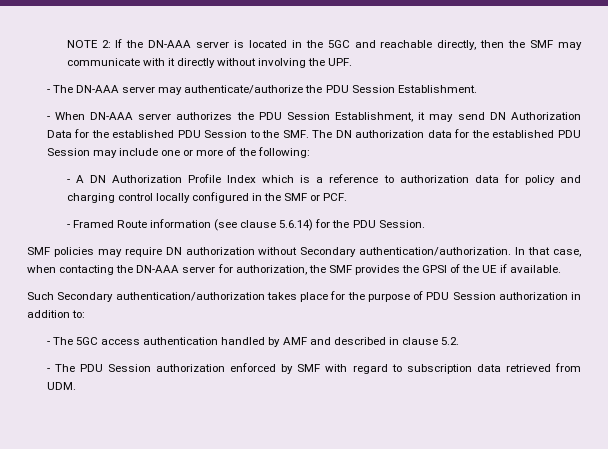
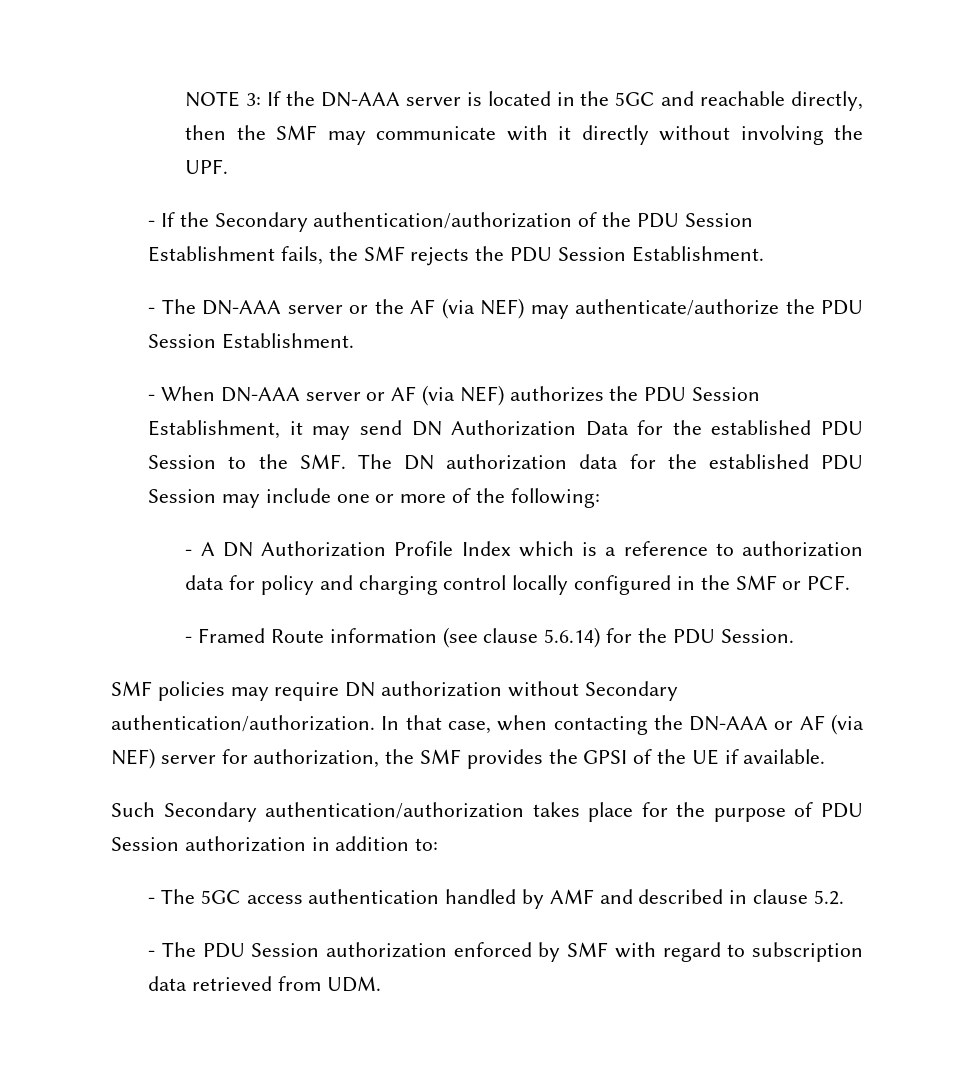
- NOTE 2: If the DN-AAA server is located in the 5GC and reachable directly, then the SMF may communicate with it directly without involving the UPF.
+ NOTE 3: If the DN-AAA server is located in the 5GC and reachable directly, then the SMF may communicate with it directly without involving the UPF.
+ - If the Secondary authentication/authorization of the PDU Session Establishment fails, the SMF rejects the PDU Session Establishment.
- - The DN-AAA server may authenticate/authorize the PDU Session Establishment.
+ - The DN-AAA server or the AF (via NEF) may authenticate/authorize the PDU Session Establishment.
- - When DN-AAA server authorizes the PDU Session Establishment, it may send DN Authorization Data for the established PDU Session to the SMF. The DN authorization data for the established PDU Session may include one or more of the following:
+ - When DN-AAA server or AF (via NEF) authorizes the PDU Session Establishment, it may send DN Authorization Data for the established PDU Session to the SMF. The DN authorization data for the established PDU Session may include one or more of the following:
- In that case, when contacting the DN-AAA server for authorization, the SMF provides the GPSI of the UE if available.
+ In that case, when contacting the DN-AAA or AF (via NEF) server for authorization, the SMF provides the GPSI of the UE if available.

